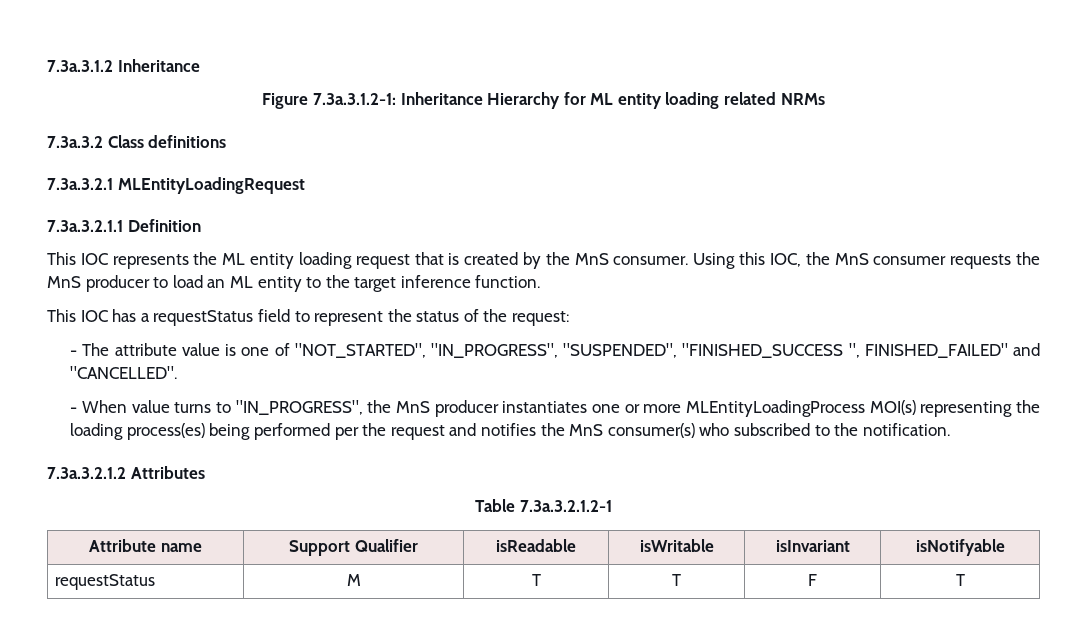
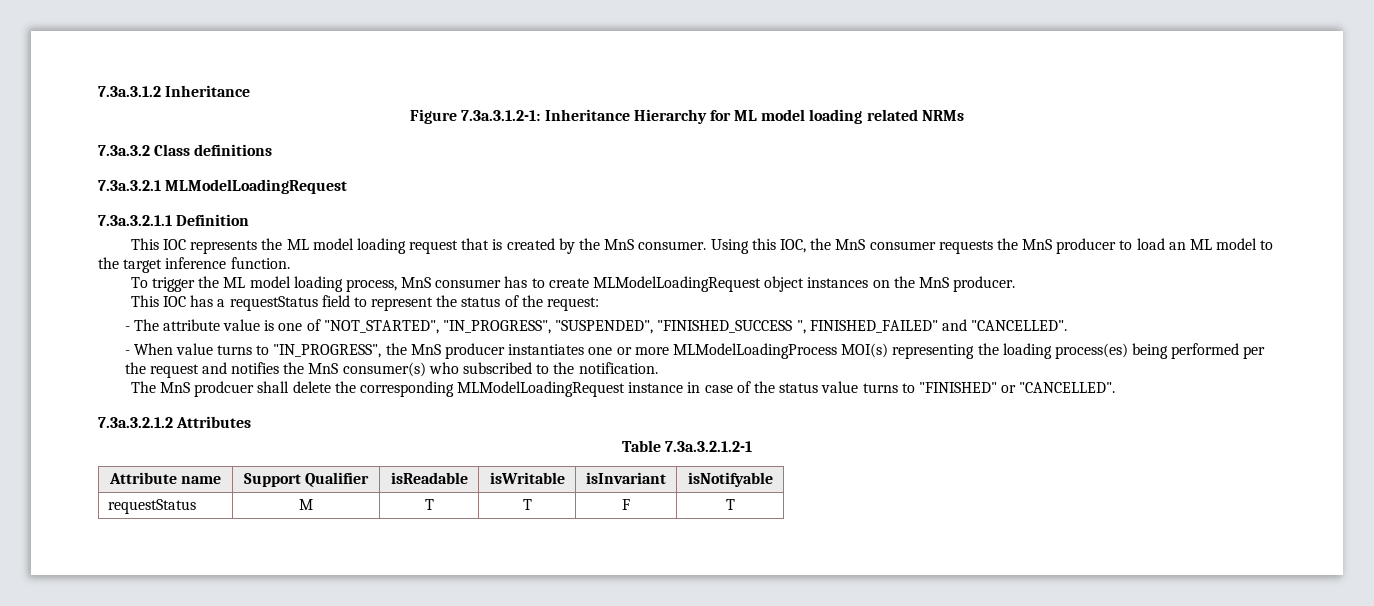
- Figure 7.3a.3.1.2-1: Inheritance Hierarchy for ML entity loading related NRMs
+ Figure 7.3a.3.1.2-1: Inheritance Hierarchy for ML model loading related NRMs
- 7.3a.3.2.1 MLEntityLoadingRequest
+ 7.3a.3.2.1 MLModelLoadingRequest
- This IOC represents the ML entity loading request that is created by the MnS consumer.
+ This IOC represents the ML model loading request that is created by the MnS consumer.
- Using this IOC, the MnS consumer requests the MnS producer to load an ML entity to the target inference function.
+ Using this IOC, the MnS consumer requests the MnS producer to load an ML model to the target inference function.
+ To trigger the ML model loading process, MnS consumer has to create MLModelLoadingRequest object instances on the MnS producer.
- - When value turns to "IN_PROGRESS", the MnS producer instantiates one or more MLEntityLoadingProcess MOI(s) representing the loading process(es) being performed per the request and notifies the MnS consumer(s) who subscribed to the notification.
+ - When value turns to "IN_PROGRESS", the MnS producer instantiates one or more MLModelLoadingProcess MOI(s) representing the loading process(es) being performed per the request and notifies the MnS consumer(s) who subscribed to the notification.
+ The MnS prodcuer shall delete the corresponding MLModelLoadingRequest instance in case of the status value turns to "FINISHED" or "CANCELLED".

